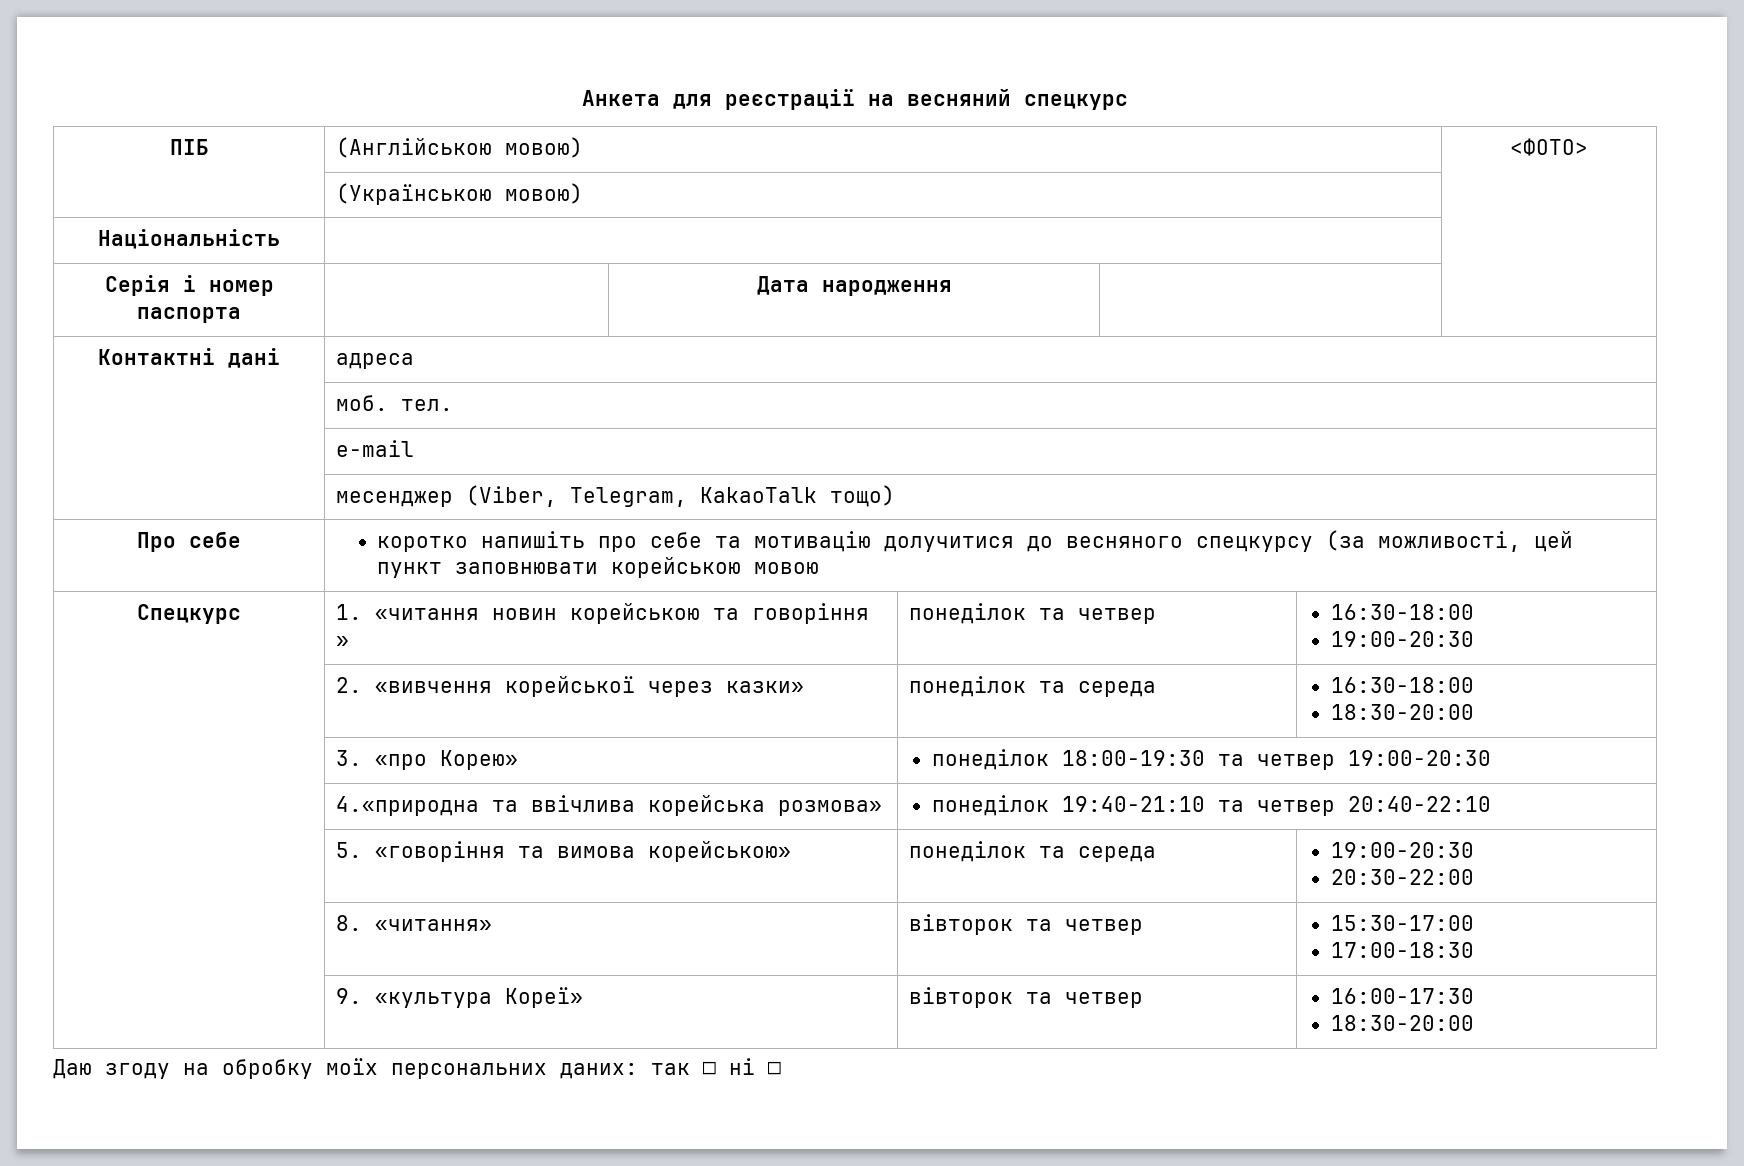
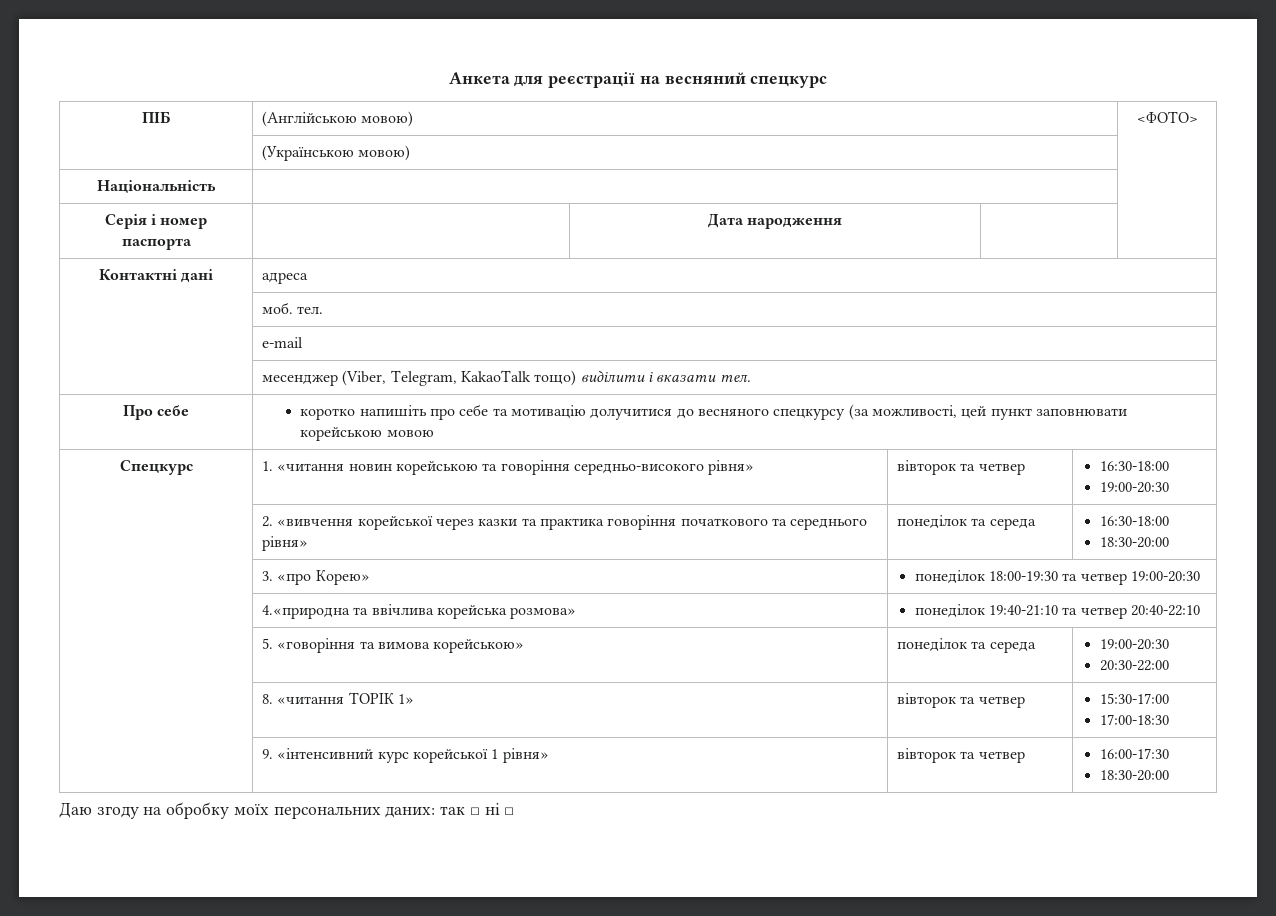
- | месенджер (Viber, Telegram, KakaoTalk тощо)
+ | месенджер (Viber, Telegram, KakaoTalk тощо) виділити і вказати тел.
- Спецкурс | 1. «читання новин корейською та говоріння » | понеділок та четвер | 16:30-18:00
+ Спецкурс | 1. «читання новин корейською та говоріння середньо-високого рівня» | вівторок та четвер | 16:30-18:00
- | 2. «вивчення корейської через казки» | понеділок та середа | 16:30-18:00
+ | 2. «вивчення корейської через казки та практика говоріння початкового та середнього рівня» | понеділок та середа | 16:30-18:00
- | 8. «читання» | вівторок та четвер | 15:30-17:00
+ | 8. «читання ТОРІК 1» | вівторок та четвер | 15:30-17:00
- | 9. «культура Кореї» | вівторок та четвер | 16:00-17:30
+ | 9. «інтенсивний курс корейської 1 рівня» | вівторок та четвер | 16:00-17:30

